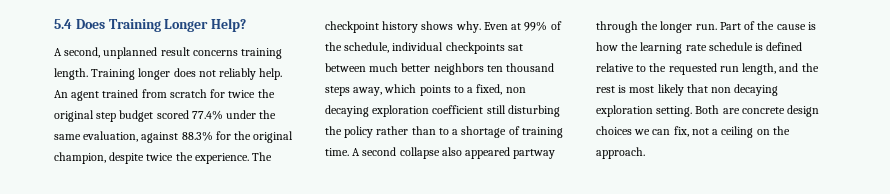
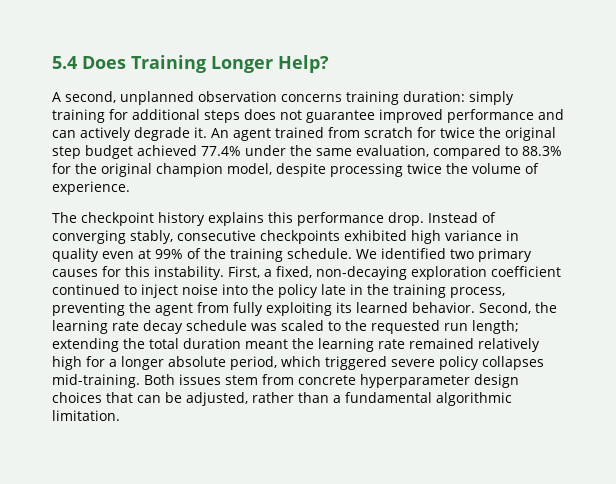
- A second, unplanned result concerns training length. Training longer does not reliably help.
+ A second, unplanned observation concerns training duration: simply training for additional steps does not guarantee improved performance and can actively degrade it.
- An agent trained from scratch for twice the original step budget scored 77.4% under the same evaluation, against 88.3% for the original champion, despite twice the experience. The checkpoint history shows why. Even at 99% of the schedule, individual checkpoints sat between much better neighbors ten thousand steps away, which points to a fixed, non decaying exploration coefficient still disturbing the policy rather than to a shortage of training time. A second collapse also appeared partway through the longer run. Part of the cause is how the learning rate schedule is defined relative to the requested run length, and the rest is most likely that non decaying exploration setting. Both are concrete design choices we can fix, not a ceiling on the approach.
+ An agent trained from scratch for twice the original step budget achieved 77.4% under the same evaluation, compared to 88.3% for the original champion model, despite processing twice the volume of experience.
+ The checkpoint history explains this performance drop. Instead of converging stably, consecutive checkpoints exhibited high variance in quality even at 99% of the training schedule. We identified two primary causes for this instability. First, a fixed, non-decaying exploration coefficient continued to inject noise into the policy late in the training process, preventing the agent from fully exploiting its learned behavior. Second, the learning rate decay schedule was scaled to the requested run length; extending the total duration meant the learning rate remained relatively high for a longer absolute period, which triggered severe policy collapses mid-training. Both issues stem from concrete hyperparameter design choices that can be adjusted, rather than a fundamental algorithmic limitation.

